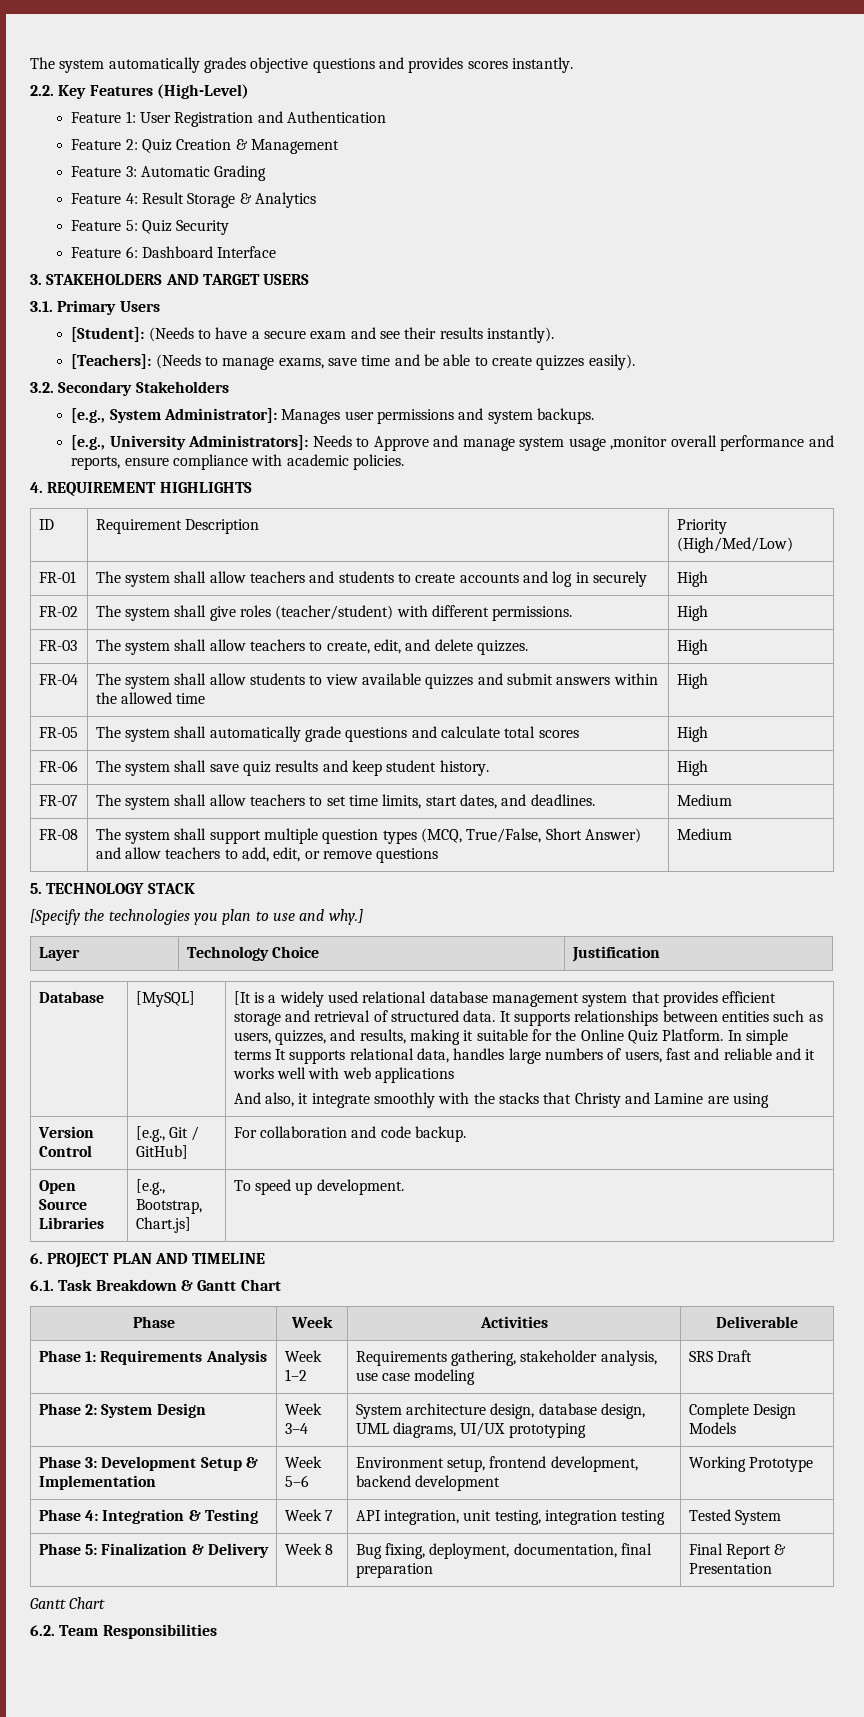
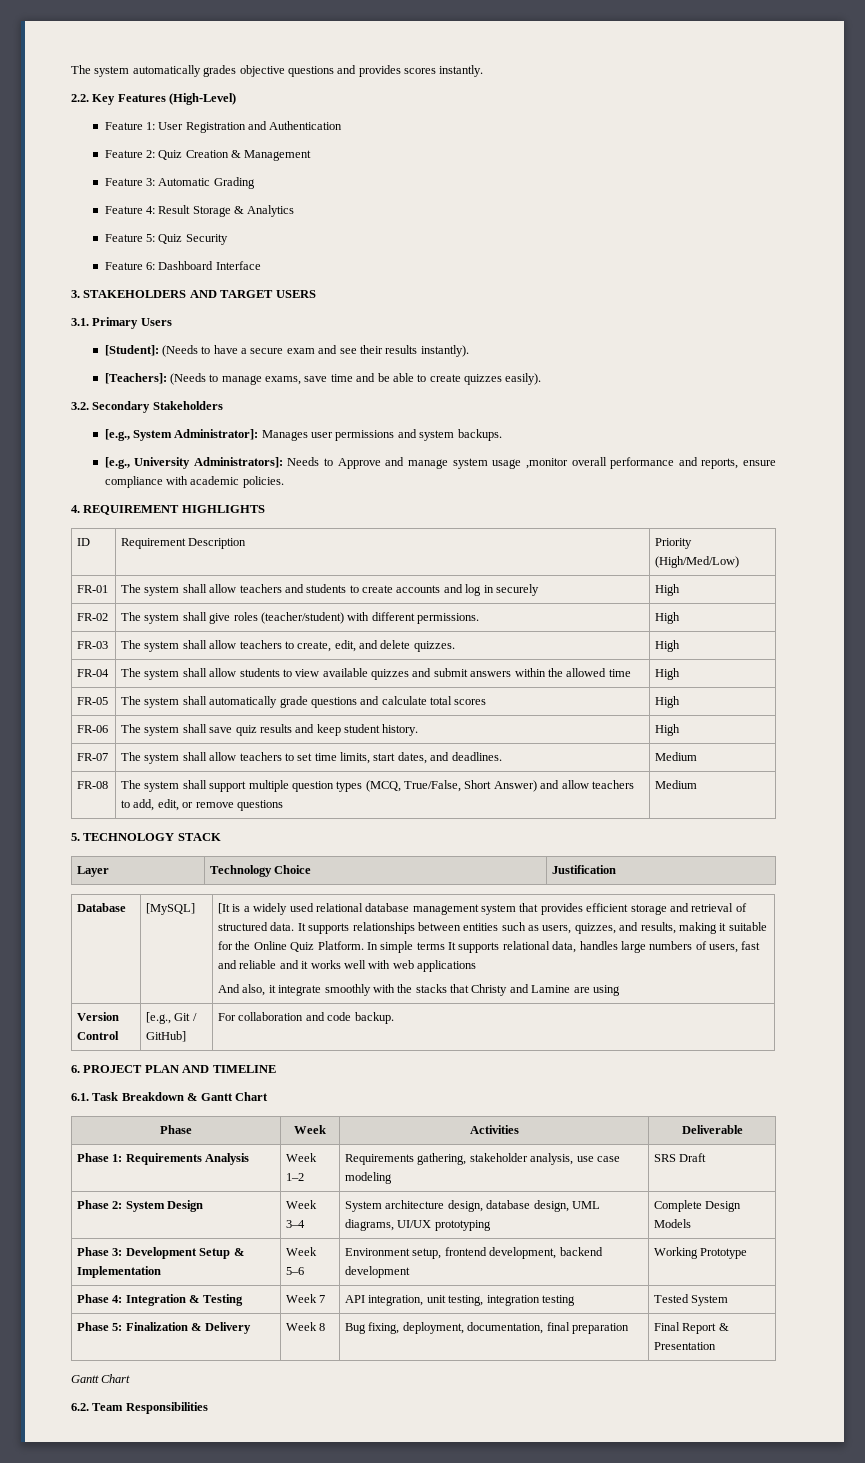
- [Specify the technologies you plan to use and why.]
- Open Source Libraries | [e.g., Bootstrap, Chart.js] | To speed up development.

